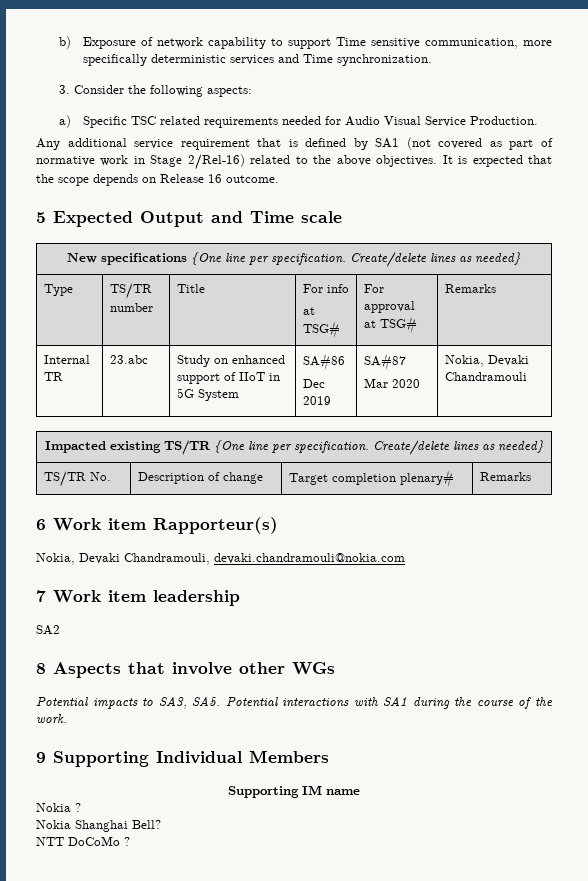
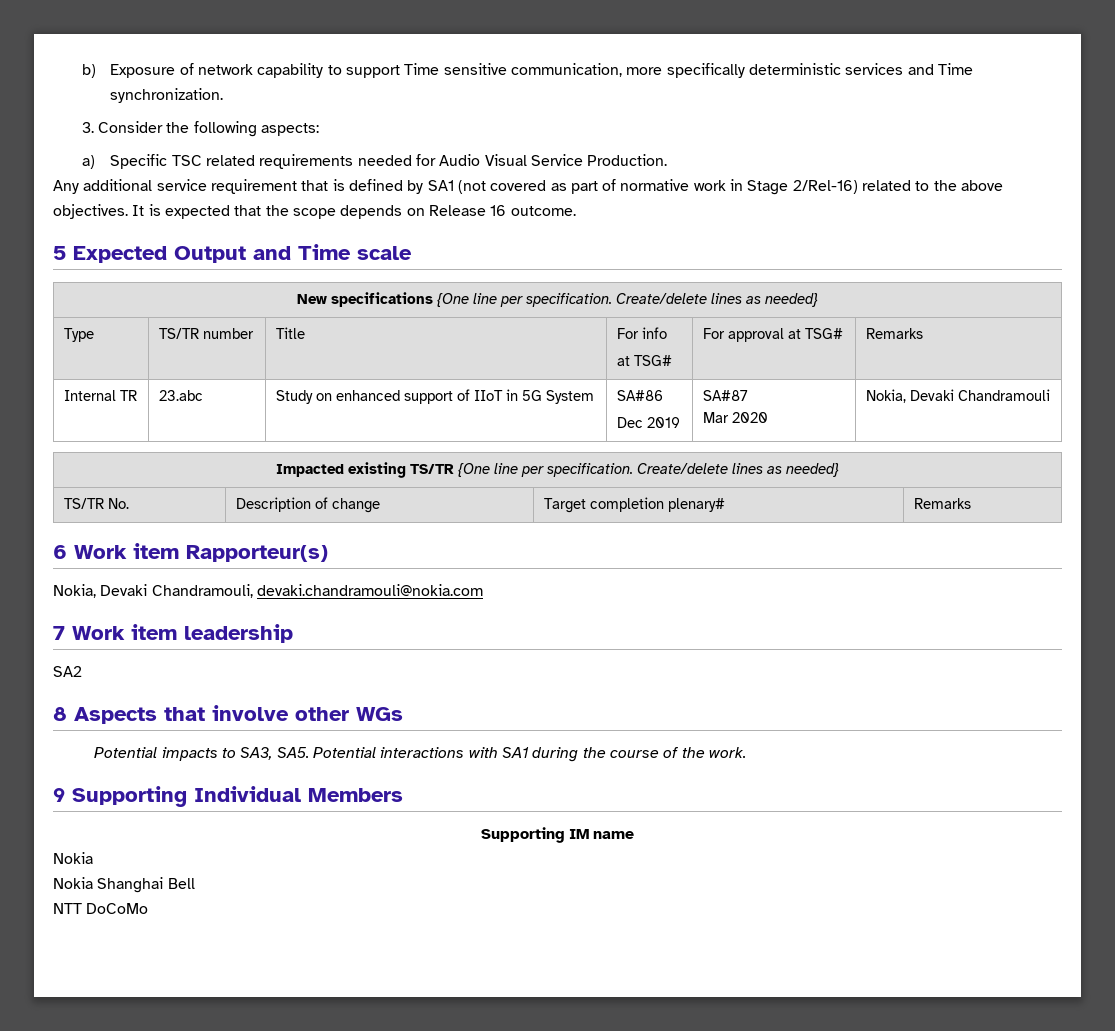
  Supporting IM name
- Nokia ?
+ Nokia
- Nokia Shanghai Bell?
+ Nokia Shanghai Bell
- NTT DoCoMo ?
+ NTT DoCoMo

